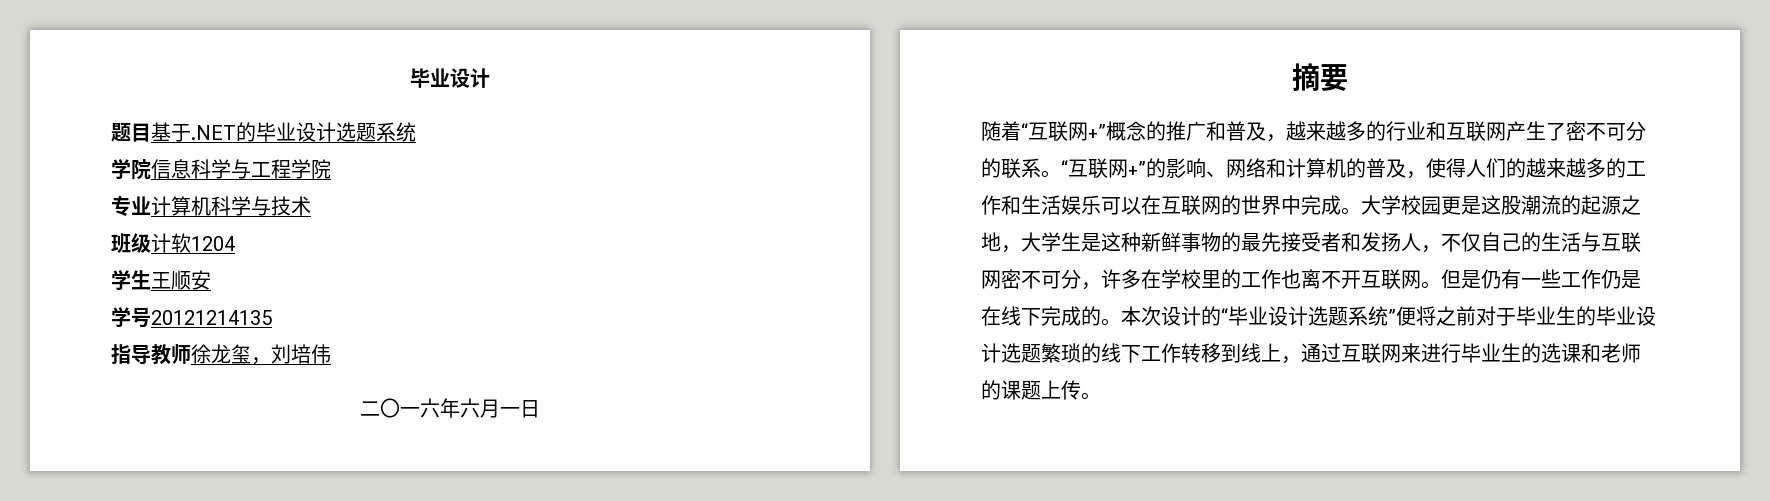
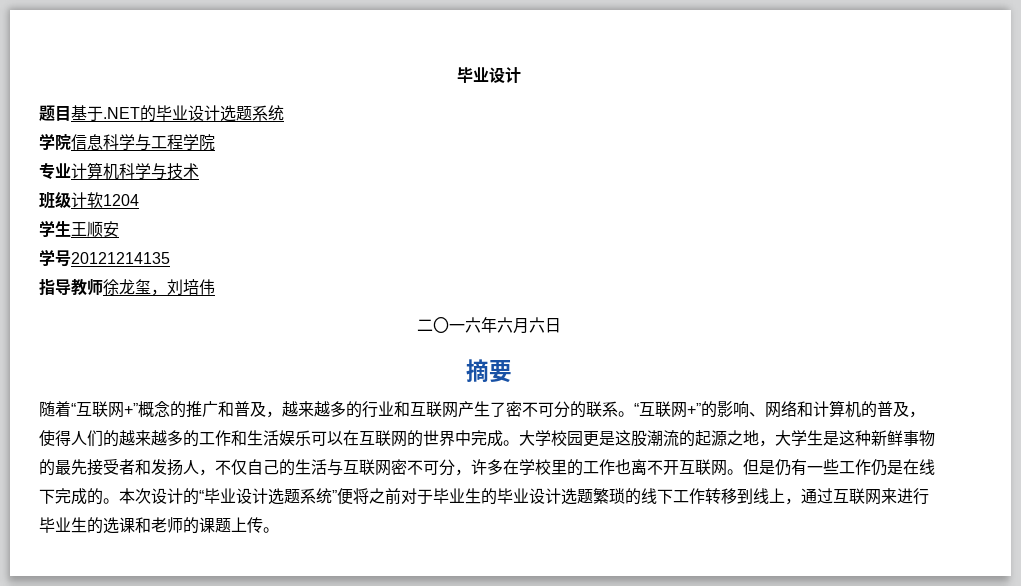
- 二〇一六年六月一日
+ 二〇一六年六月六日

